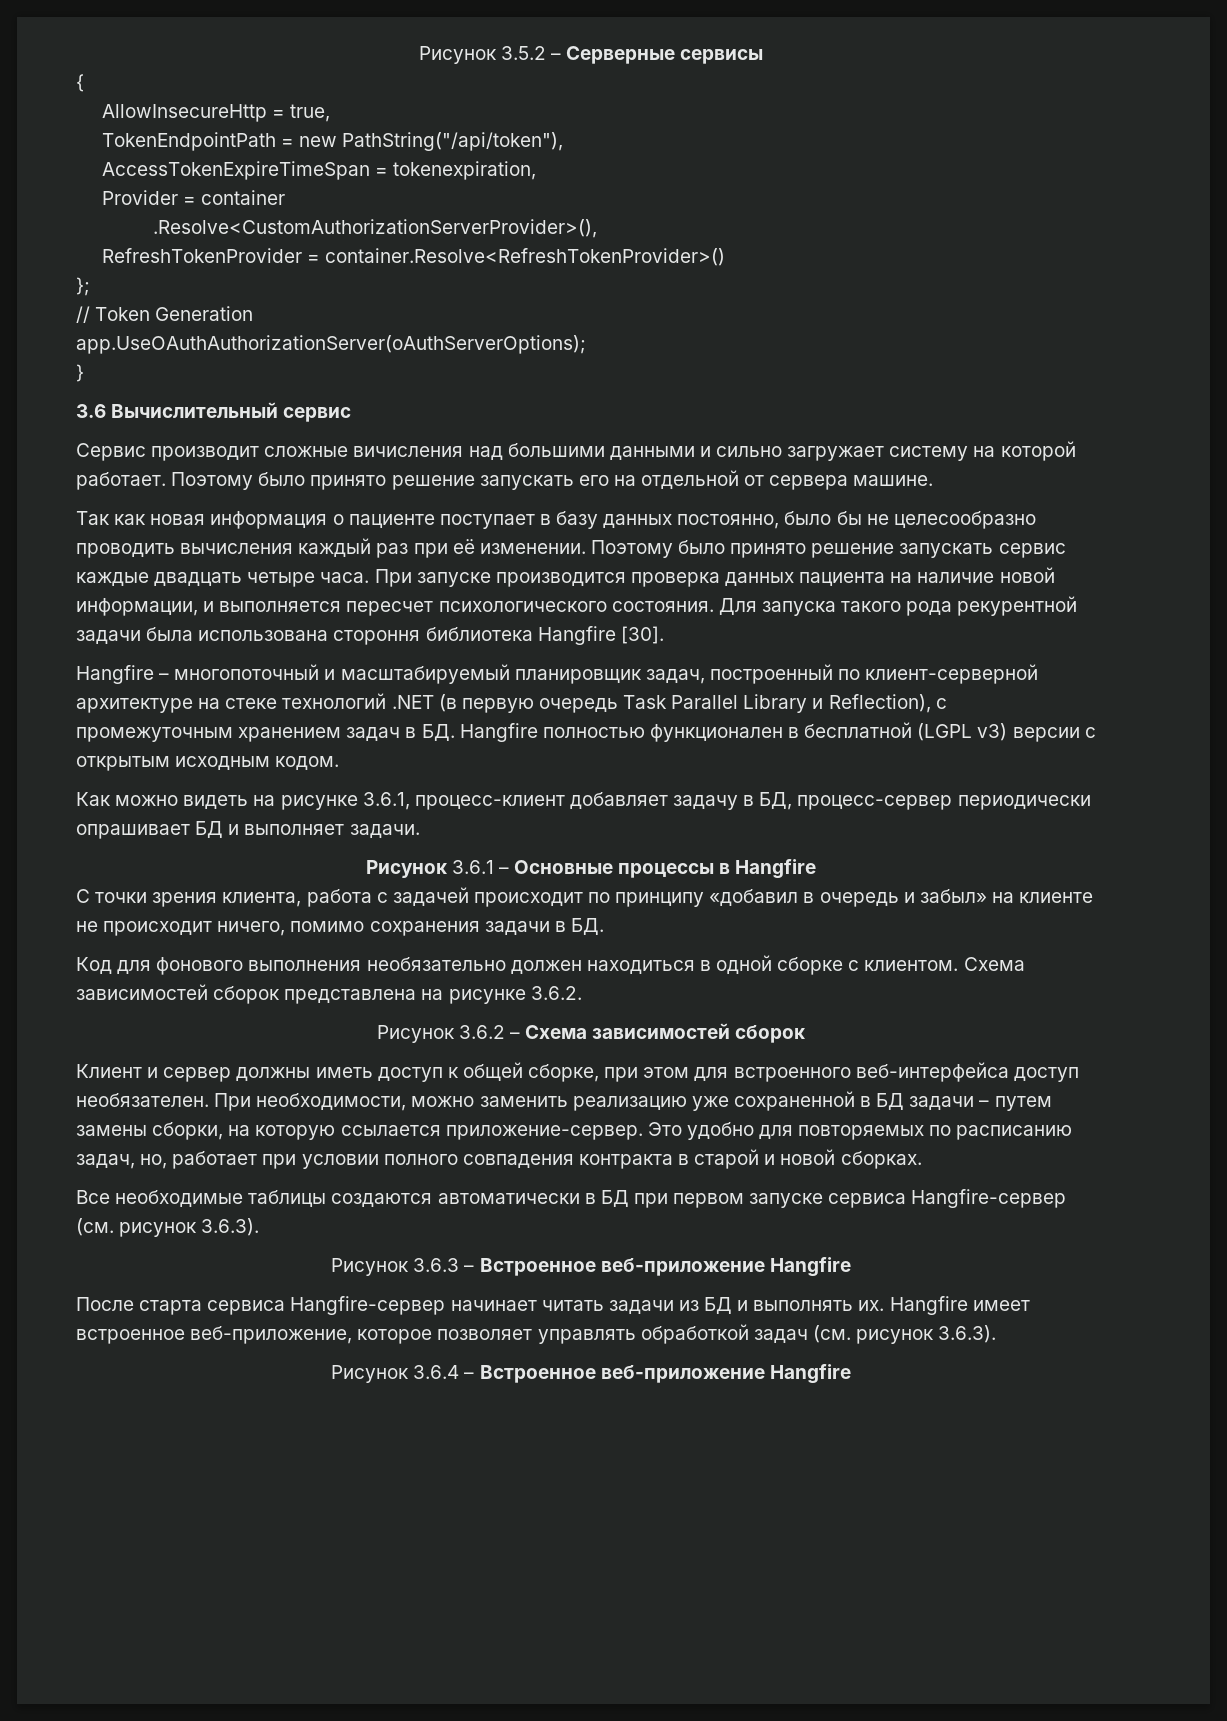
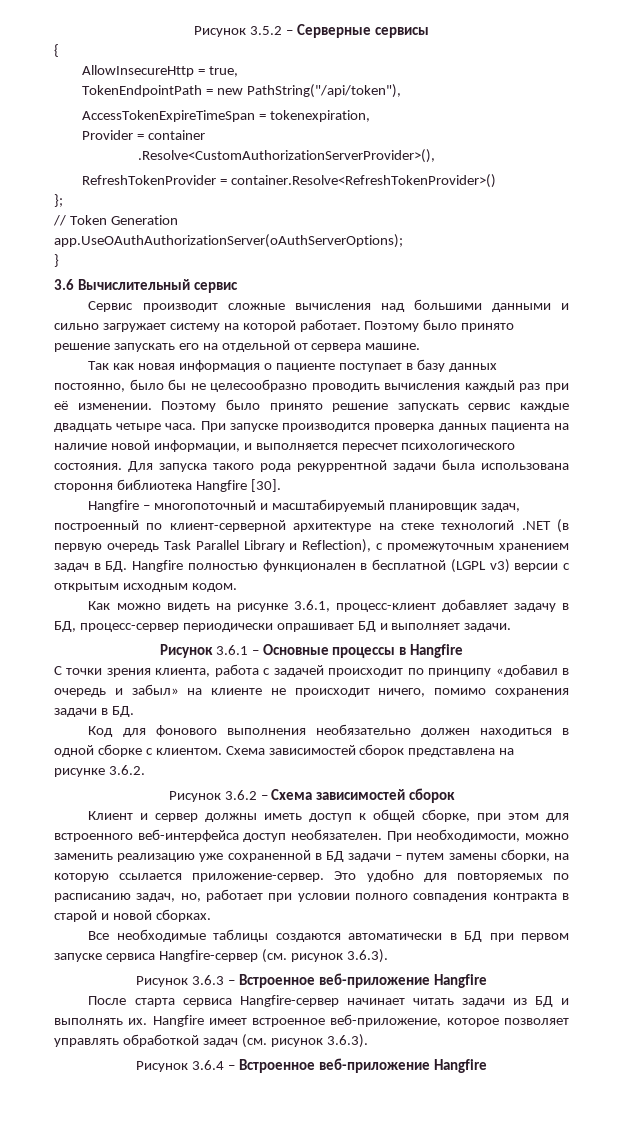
- Сервис производит сложные вичисления над большими данными и сильно загружает систему на которой работает.
+ Сервис производит сложные вычисления над большими данными и сильно загружает систему на которой работает.
- Для запуска такого рода рекурентной задачи была использована стороння библиотека Hangfire [30].
+ Для запуска такого рода рекуррентной задачи была использована стороння библиотека Hangfire [30].

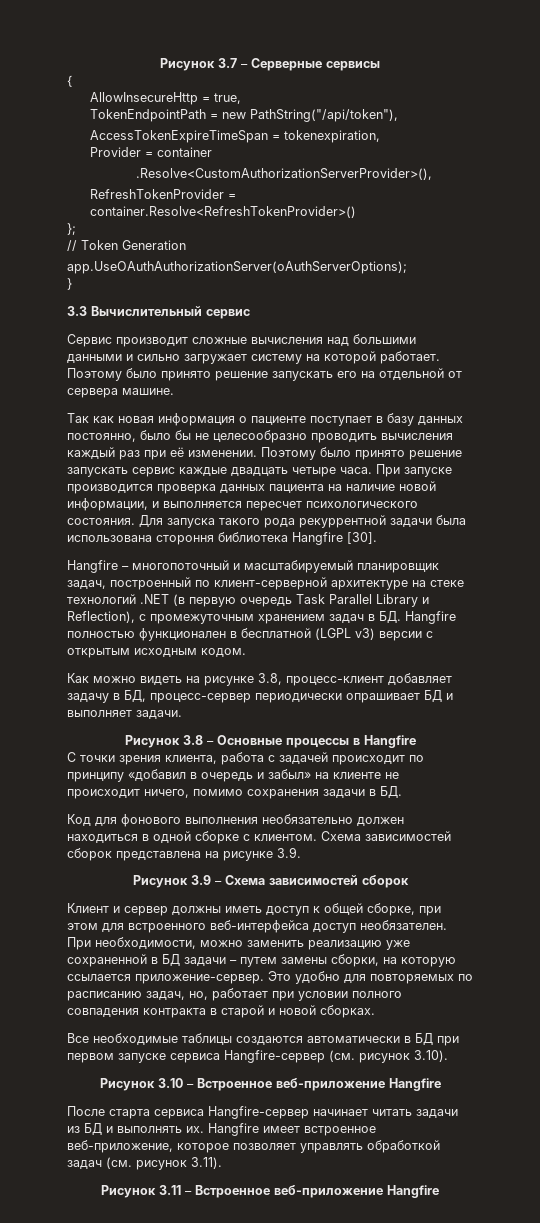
- Рисунок 3.5.2 – Серверные сервисы
+ Рисунок 3.7 – Серверные сервисы
- 3.6 Вычислительный сервис
+ 3.3 Вычислительный сервис
- Как можно видеть на рисунке 3.6.1, процесс-клиент добавляет задачу в БД, процесс-сервер периодически опрашивает БД и выполняет задачи.
+ Как можно видеть на рисунке 3.8, процесс-клиент добавляет задачу в БД, процесс-сервер периодически опрашивает БД и выполняет задачи.
- Рисунок 3.6.1 – Основные процессы в Hangfire
+ Рисунок 3.8 – Основные процессы в Hangfire
- Схема зависимостей сборок представлена на рисунке 3.6.2.
- Рисунок 3.6.2 – Схема зависимостей сборок
+ Схема зависимостей сборок представлена на рисунке 3.9.
+ Рисунок 3.9 – Схема зависимостей сборок
- Все необходимые таблицы создаются автоматически в БД при первом запуске сервиса Hangfire-сервер (см. рисунок 3.6.3).
- Рисунок 3.6.3 – Встроенное веб-приложение Hangfire
+ Все необходимые таблицы создаются автоматически в БД при первом запуске сервиса Hangfire-сервер (см. рисунок 3.10).
+ Рисунок 3.10 – Встроенное веб-приложение Hangfire
- Hangfire имеет встроенное веб-приложение, которое позволяет управлять обработкой задач (см. рисунок 3.6.3).
- Рисунок 3.6.4 – Встроенное веб-приложение Hangfire
+ Hangfire имеет встроенное веб-приложение, которое позволяет управлять обработкой задач (см. рисунок 3.11).
+ Рисунок 3.11 – Встроенное веб-приложение Hangfire

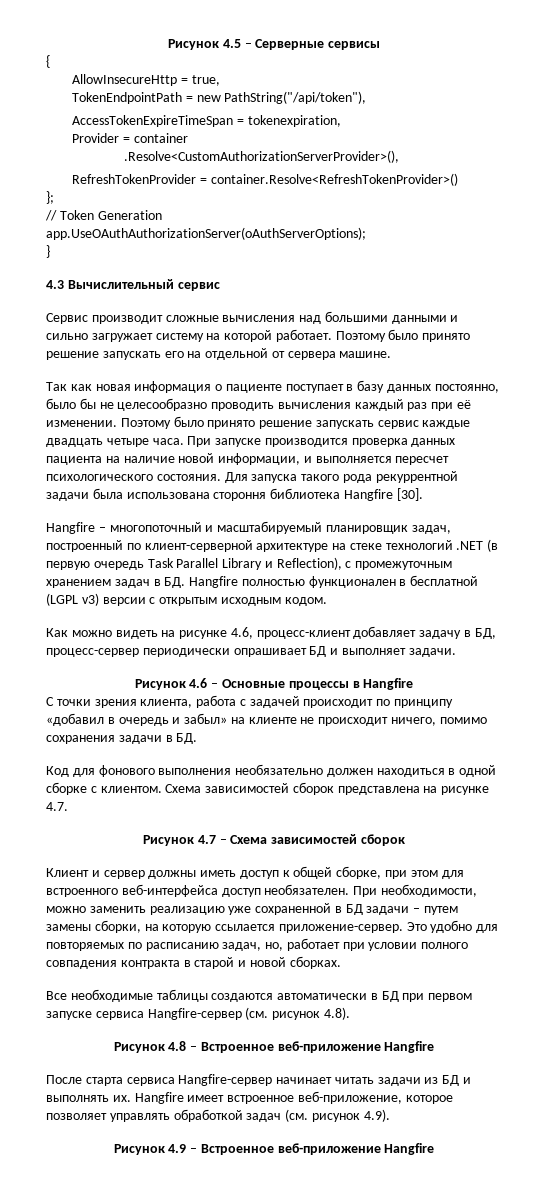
- Рисунок 3.7 – Серверные сервисы
+ Рисунок 4.5 – Серверные сервисы
- 3.3 Вычислительный сервис
+ 4.3 Вычислительный сервис
- Как можно видеть на рисунке 3.8, процесс-клиент добавляет задачу в БД, процесс-сервер периодически опрашивает БД и выполняет задачи.
+ Как можно видеть на рисунке 4.6, процесс-клиент добавляет задачу в БД, процесс-сервер периодически опрашивает БД и выполняет задачи.
- Рисунок 3.8 – Основные процессы в Hangfire
+ Рисунок 4.6 – Основные процессы в Hangfire
- Схема зависимостей сборок представлена на рисунке 3.9.
- Рисунок 3.9 – Схема зависимостей сборок
+ Схема зависимостей сборок представлена на рисунке 4.7.
+ Рисунок 4.7 – Схема зависимостей сборок
- Все необходимые таблицы создаются автоматически в БД при первом запуске сервиса Hangfire-сервер (см. рисунок 3.10).
- Рисунок 3.10 – Встроенное веб-приложение Hangfire
+ Все необходимые таблицы создаются автоматически в БД при первом запуске сервиса Hangfire-сервер (см. рисунок 4.8).
+ Рисунок 4.8 – Встроенное веб-приложение Hangfire
- Hangfire имеет встроенное веб-приложение, которое позволяет управлять обработкой задач (см. рисунок 3.11).
- Рисунок 3.11 – Встроенное веб-приложение Hangfire
+ Hangfire имеет встроенное веб-приложение, которое позволяет управлять обработкой задач (см. рисунок 4.9).
+ Рисунок 4.9 – Встроенное веб-приложение Hangfire

